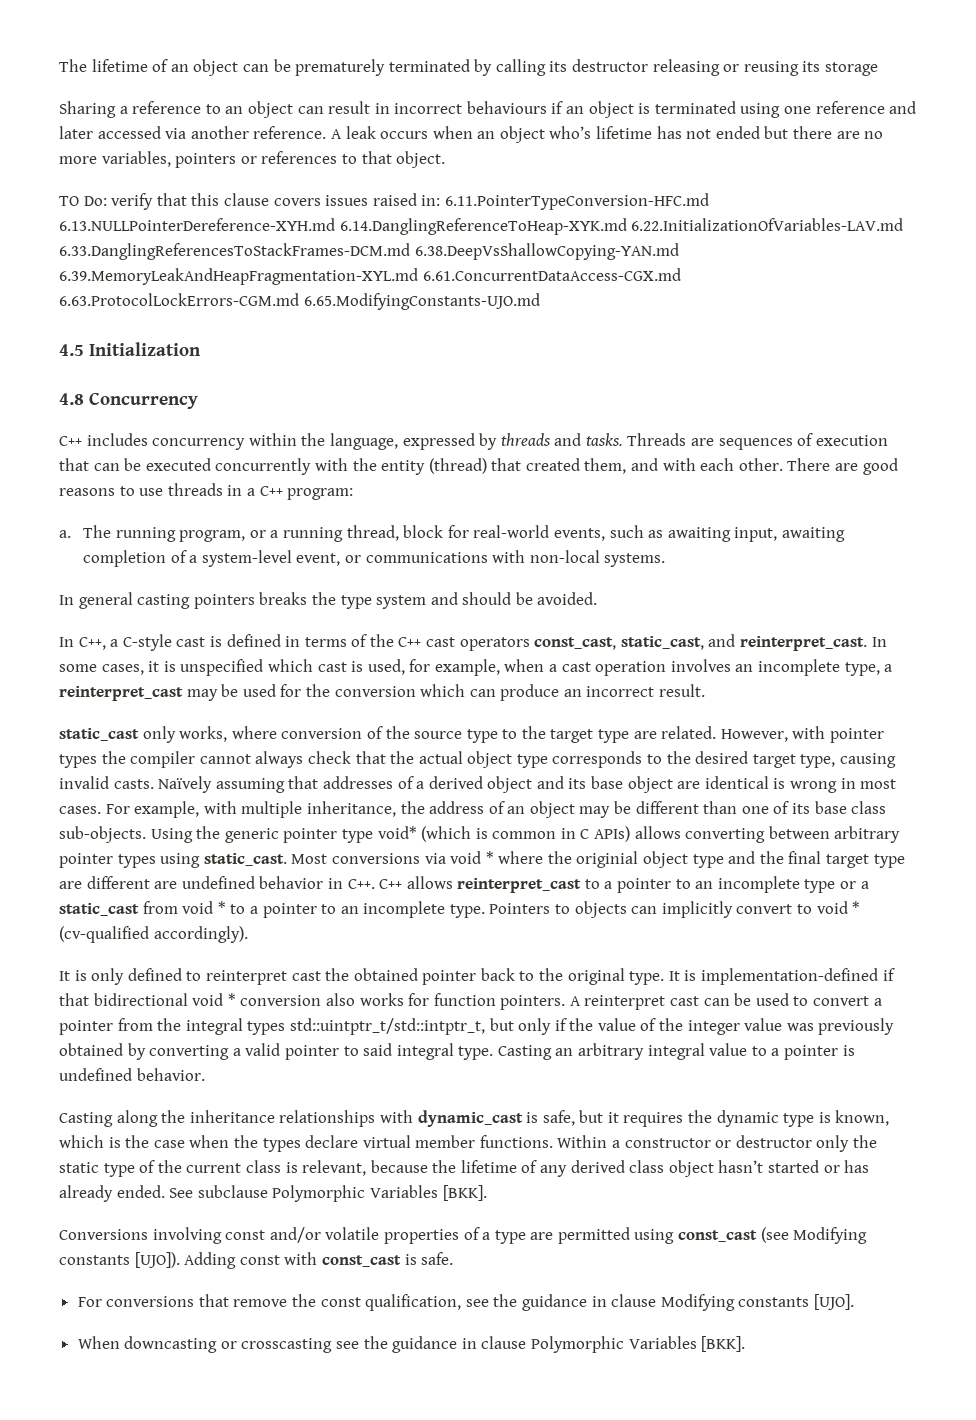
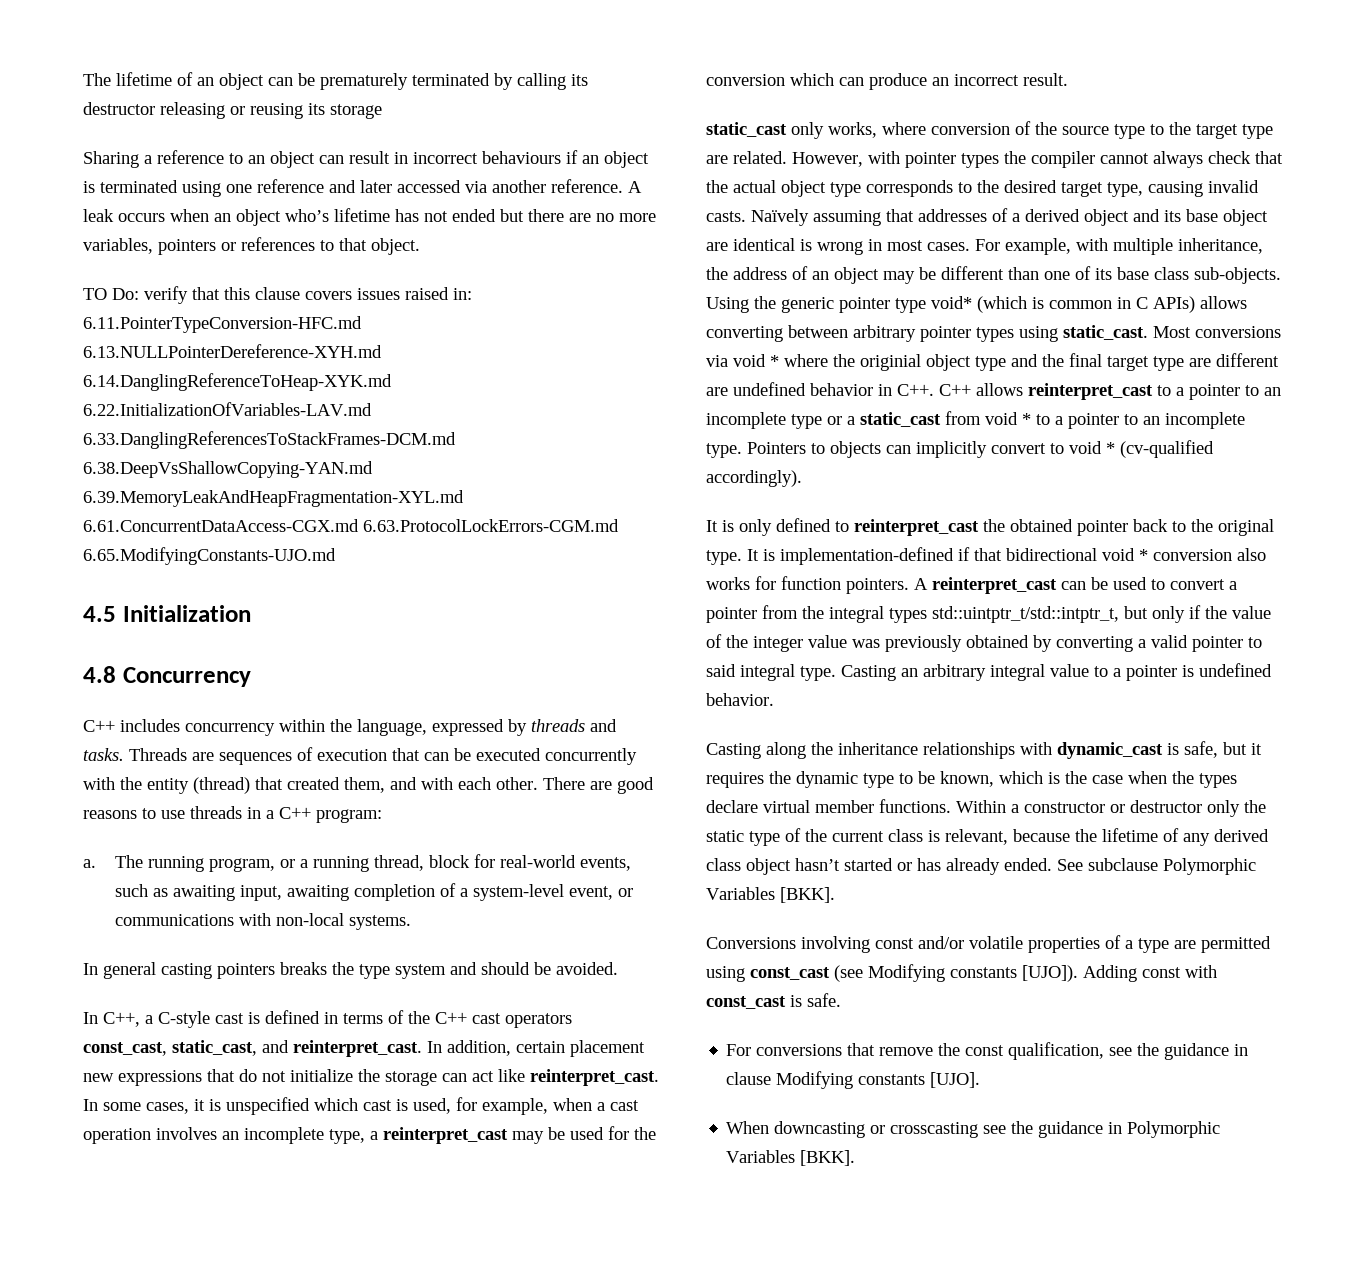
- In some cases, it is unspecified which cast is used, for example, when a cast operation involves an incomplete type, a reinterpret_cast may be used for the conversion which can produce an incorrect result.
+ In addition, certain placement new expressions that do not initialize the storage can act like reinterpret_cast. In some cases, it is unspecified which cast is used, for example, when a cast operation involves an incomplete type, a reinterpret_cast may be used for the conversion which can produce an incorrect result.
- It is only defined to reinterpret cast the obtained pointer back to the original type.
+ It is only defined to reinterpret_cast the obtained pointer back to the original type.
- A reinterpret cast can be used to convert a pointer from the integral types std::uintptr_t/std::intptr_t, but only if the value of the integer value was previously obtained by converting a valid pointer to said integral type.
+ A reinterpret_cast can be used to convert a pointer from the integral types std::uintptr_t/std::intptr_t, but only if the value of the integer value was previously obtained by converting a valid pointer to said integral type.
- Casting along the inheritance relationships with dynamic_cast is safe, but it requires the dynamic type is known, which is the case when the types declare virtual member functions.
+ Casting along the inheritance relationships with dynamic_cast is safe, but it requires the dynamic type to be known, which is the case when the types declare virtual member functions.
- When downcasting or crosscasting see the guidance in clause Polymorphic Variables [BKK].
+ When downcasting or crosscasting see the guidance in Polymorphic Variables [BKK].

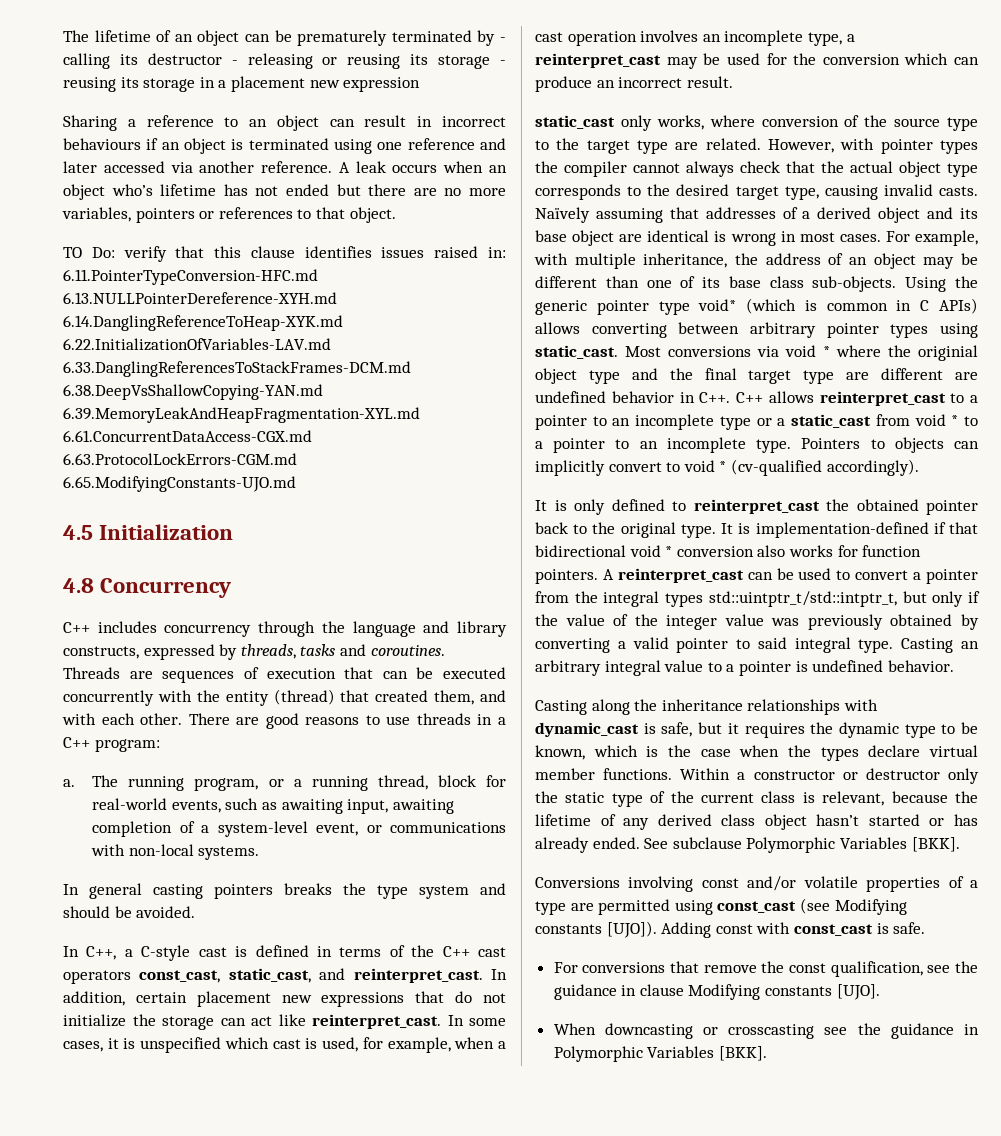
- The lifetime of an object can be prematurely terminated by calling its destructor releasing or reusing its storage
+ The lifetime of an object can be prematurely terminated by - calling its destructor - releasing or reusing its storage - reusing its storage in a placement new expression
- TO Do: verify that this clause covers issues raised in: 6.11.PointerTypeConversion-HFC.md 6.13.NULLPointerDereference-XYH.md 6.14.DanglingReferenceToHeap-XYK.md 6.22.InitializationOfVariables-LAV.md 6.33.DanglingReferencesToStackFrames-DCM.md 6.38.DeepVsShallowCopying-YAN.md 6.39.MemoryLeakAndHeapFragmentation-XYL.md 6.61.ConcurrentDataAccess-CGX.md 6.63.ProtocolLockErrors-CGM.md 6.65.ModifyingConstants-UJO.md
+ TO Do: verify that this clause identifies issues raised in: 6.11.PointerTypeConversion-HFC.md 6.13.NULLPointerDereference-XYH.md 6.14.DanglingReferenceToHeap-XYK.md 6.22.InitializationOfVariables-LAV.md 6.33.DanglingReferencesToStackFrames-DCM.md 6.38.DeepVsShallowCopying-YAN.md 6.39.MemoryLeakAndHeapFragmentation-XYL.md 6.61.ConcurrentDataAccess-CGX.md 6.63.ProtocolLockErrors-CGM.md 6.65.ModifyingConstants-UJO.md
- C++ includes concurrency within the language, expressed by threads and tasks.
+ C++ includes concurrency through the language and library constructs, expressed by threads, tasks and coroutines.

